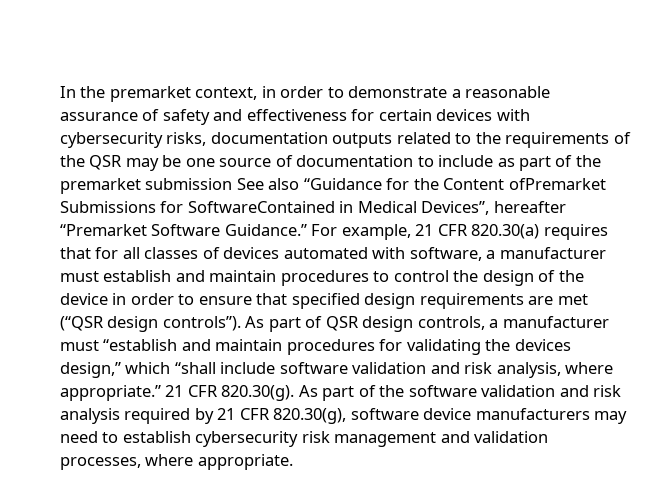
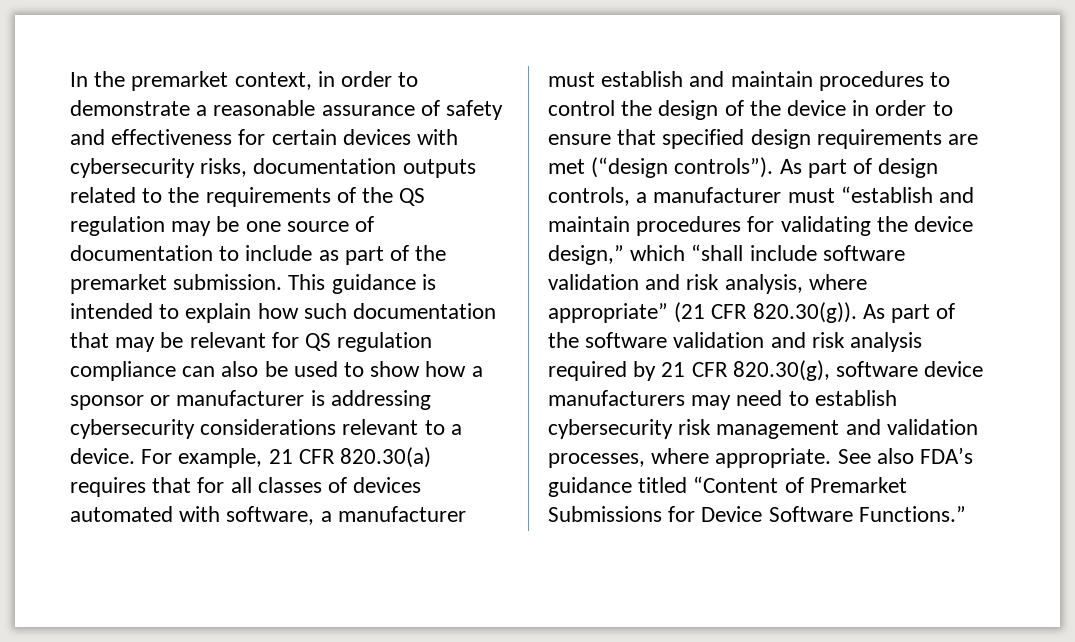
- In the premarket context, in order to demonstrate a reasonable assurance of safety and effectiveness for certain devices with cybersecurity risks, documentation outputs related to the requirements of the QSR may be one source of documentation to include as part of the premarket submission See also “Guidance for the Content ofPremarket Submissions for SoftwareContained in Medical Devices”, hereafter “Premarket Software Guidance.”
+ In the premarket context, in order to demonstrate a reasonable assurance of safety and effectiveness for certain devices with cybersecurity risks, documentation outputs related to the requirements of the QS regulation may be one source of documentation to include as part of the premarket submission. This guidance is intended to explain how such documentation that may be relevant for QS regulation compliance can also be used to show how a sponsor or manufacturer is addressing cybersecurity considerations relevant to a device.
- For example, 21 CFR 820.30(a) requires that for all classes of devices automated with software, a manufacturer must establish and maintain procedures to control the design of the device in order to ensure that specified design requirements are met (“QSR design controls”).
+ For example, 21 CFR 820.30(a) requires that for all classes of devices automated with software, a manufacturer must establish and maintain procedures to control the design of the device in order to ensure that specified design requirements are met (“design controls”).
- As part of QSR design controls, a manufacturer must “establish and maintain procedures for validating the devices design,” which “shall include software validation and risk analysis, where appropriate.” 21 CFR 820.30(g). As part of the software validation and risk analysis required by 21 CFR 820.30(g), software device manufacturers may need to establish cybersecurity risk management and validation processes, where appropriate.
+ As part of design controls, a manufacturer must “establish and maintain procedures for validating the device design,” which “shall include software validation and risk analysis, where appropriate” (21 CFR 820.30(g)). As part of the software validation and risk analysis required by 21 CFR 820.30(g), software device manufacturers may need to establish cybersecurity risk management and validation processes, where appropriate.
+ See also FDA’s guidance titled “Content of Premarket Submissions for Device Software Functions.”

